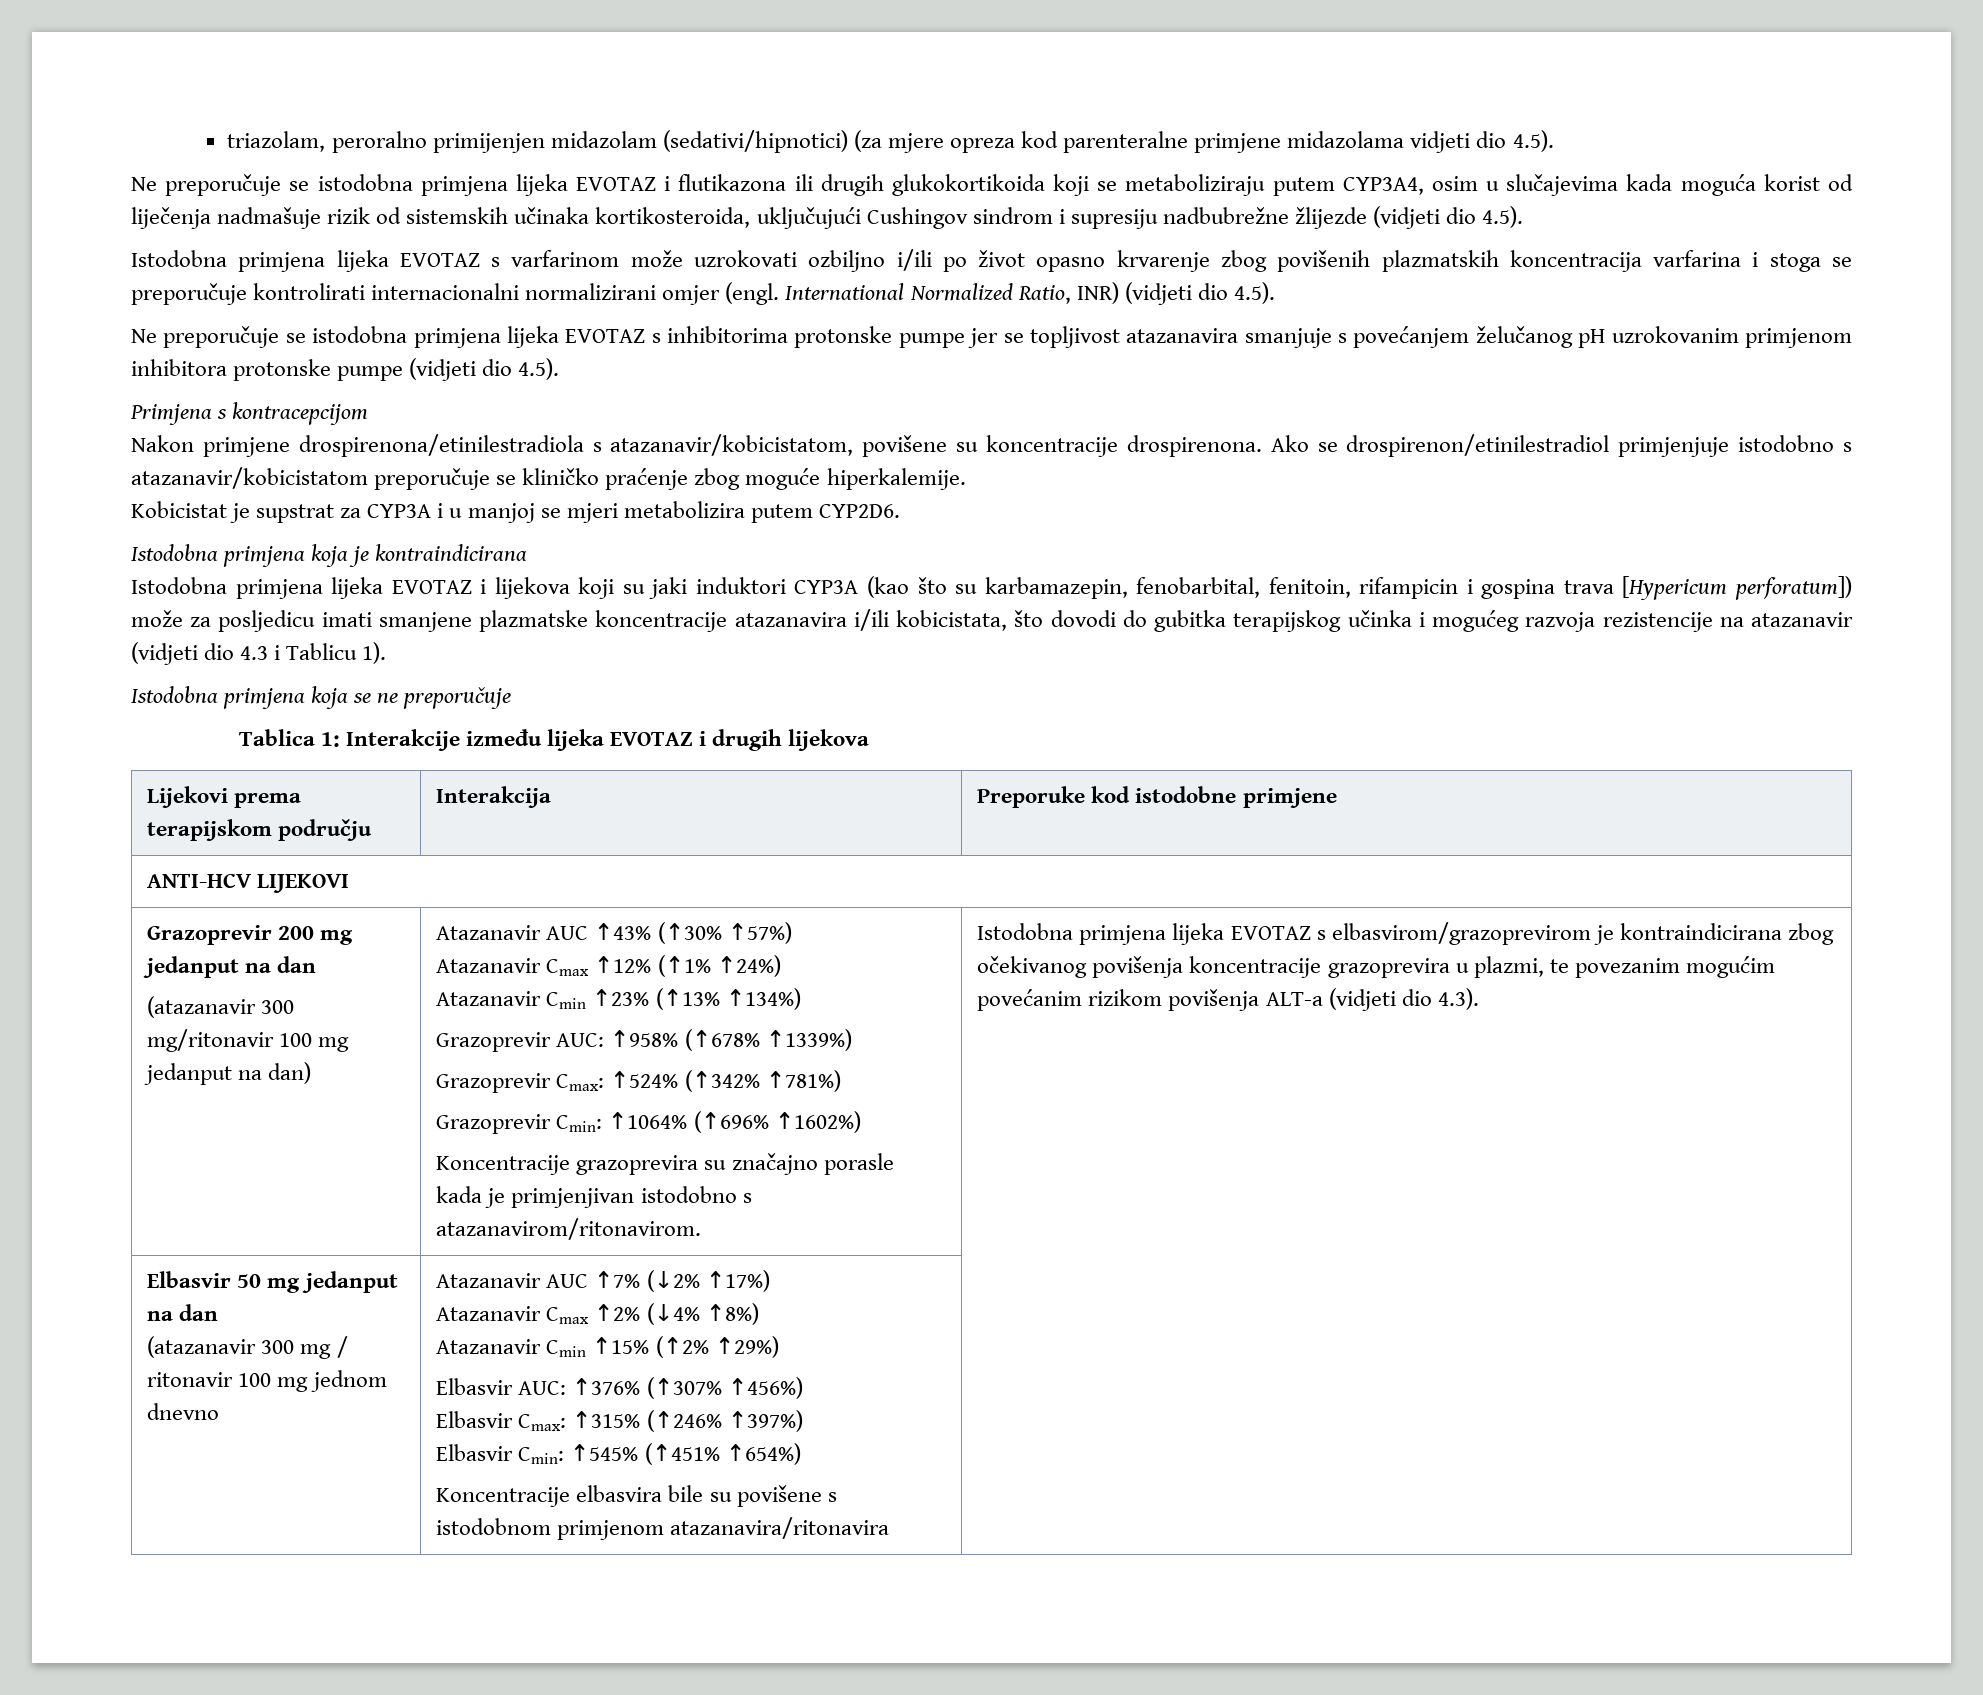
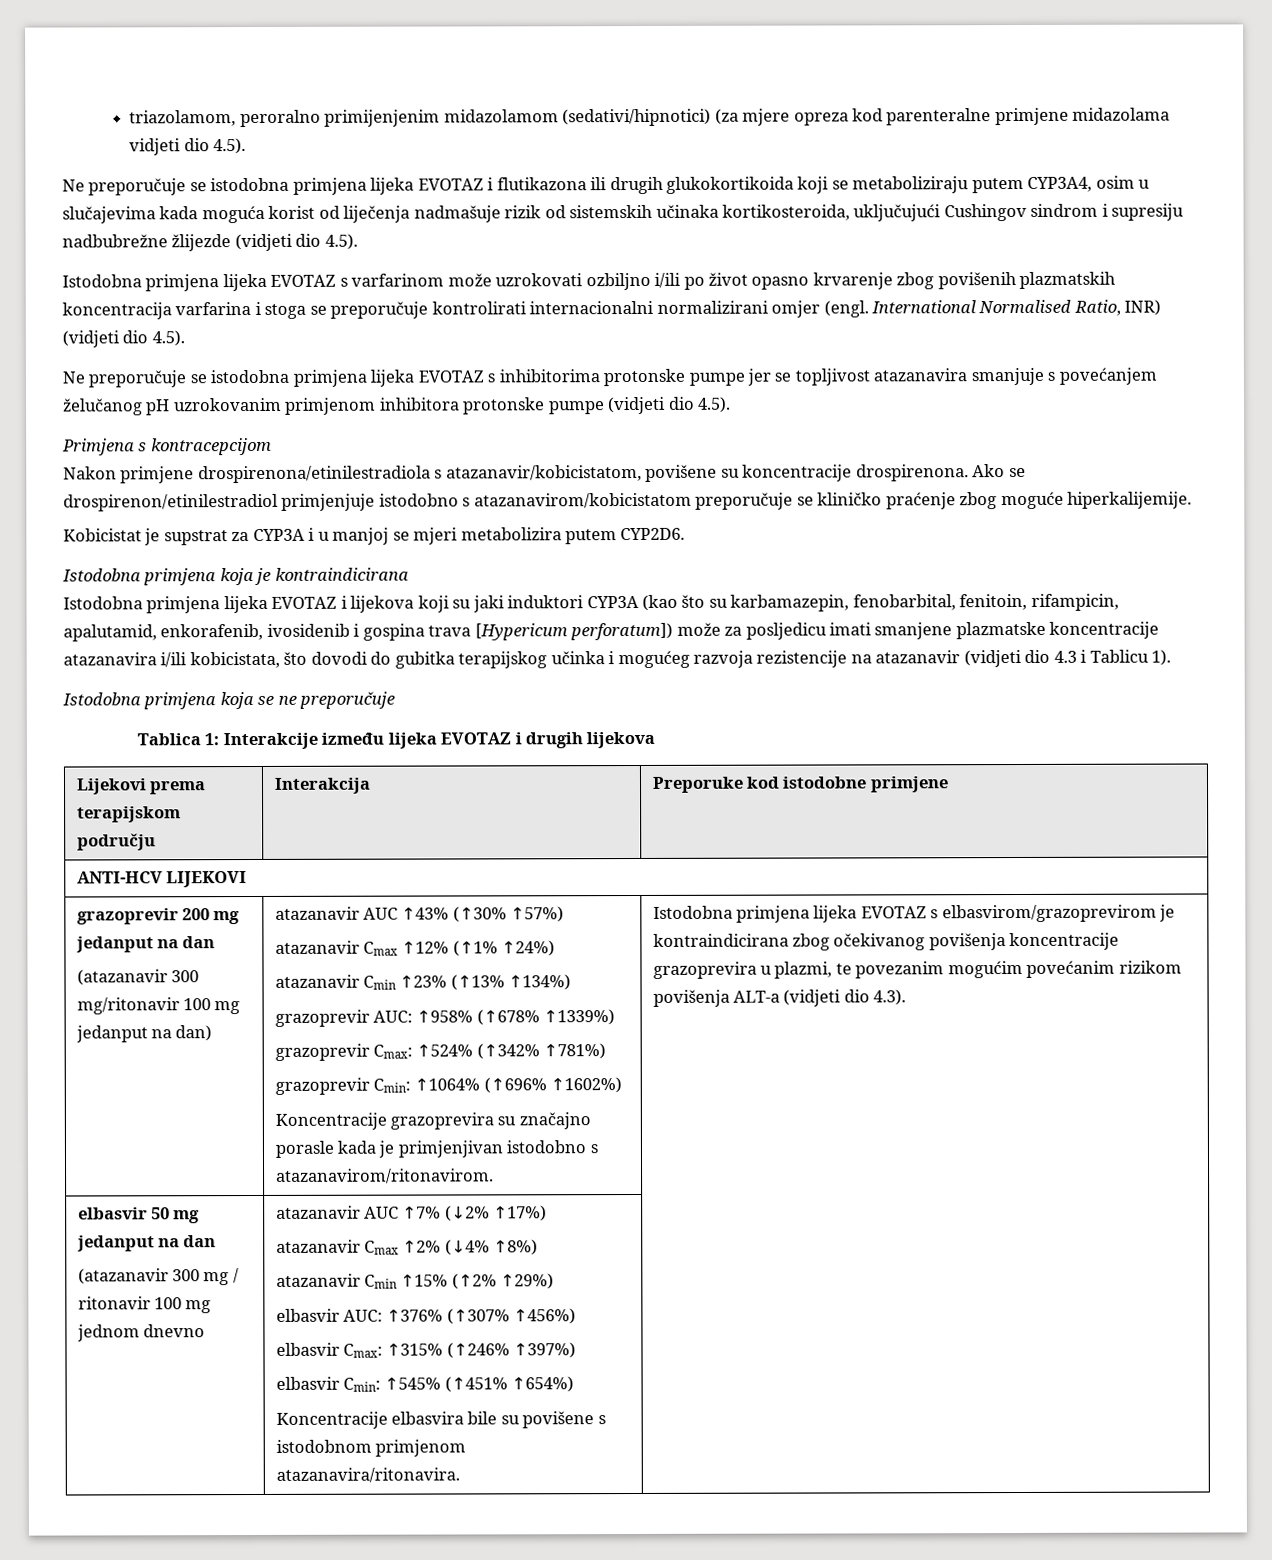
- triazolam, peroralno primijenjen midazolam (sedativi/hipnotici) (za mjere opreza kod parenteralne primjene midazolama vidjeti dio 4.5).
+ triazolamom, peroralno primijenjenim midazolamom (sedativi/hipnotici) (za mjere opreza kod parenteralne primjene midazolama vidjeti dio 4.5).
- International Normalized Ratio, INR) (vidjeti dio 4.5).
+ International Normalised Ratio, INR) (vidjeti dio 4.5).
- Ako se drospirenon/etinilestradiol primjenjuje istodobno s atazanavir/kobicistatom preporučuje se kliničko praćenje zbog moguće hiperkalemije.
+ Ako se drospirenon/etinilestradiol primjenjuje istodobno s atazanavirom/kobicistatom preporučuje se kliničko praćenje zbog moguće hiperkalijemije.
- Istodobna primjena lijeka EVOTAZ i lijekova koji su jaki induktori CYP3A (kao što su karbamazepin, fenobarbital, fenitoin, rifampicin i gospina trava [Hypericum perforatum]) može za posljedicu imati smanjene plazmatske koncentracije atazanavira i/ili kobicistata, što dovodi do gubitka terapijskog učinka i mogućeg razvoja rezistencije na atazanavir (vidjeti dio 4.3 i Tablicu 1).
+ Istodobna primjena lijeka EVOTAZ i lijekova koji su jaki induktori CYP3A (kao što su karbamazepin, fenobarbital, fenitoin, rifampicin, apalutamid, enkorafenib, ivosidenib i gospina trava [Hypericum perforatum]) može za posljedicu imati smanjene plazmatske koncentracije atazanavira i/ili kobicistata, što dovodi do gubitka terapijskog učinka i mogućeg razvoja rezistencije na atazanavir (vidjeti dio 4.3 i Tablicu 1).
- Grazoprevir 200 mg jedanput na dan
+ grazoprevir 200 mg jedanput na dan
- Atazanavir AUC ↑43% (↑30% ↑57%)
+ atazanavir AUC ↑43% (↑30% ↑57%)
- Atazanavir Cmax ↑12% (↑1% ↑24%)
+ atazanavir Cmax ↑12% (↑1% ↑24%)
- Atazanavir Cmin ↑23% (↑13% ↑134%)
+ atazanavir Cmin ↑23% (↑13% ↑134%)
- Grazoprevir AUC: ↑958% (↑678% ↑1339%)
+ grazoprevir AUC: ↑958% (↑678% ↑1339%)
- Grazoprevir Cmax: ↑524% (↑342% ↑781%)
+ grazoprevir Cmax: ↑524% (↑342% ↑781%)
- Grazoprevir Cmin: ↑1064% (↑696% ↑1602%)
+ grazoprevir Cmin: ↑1064% (↑696% ↑1602%)
- Elbasvir 50 mg jedanput na dan
+ elbasvir 50 mg jedanput na dan
- Atazanavir AUC ↑7% (↓2% ↑17%)
+ atazanavir AUC ↑7% (↓2% ↑17%)
- Atazanavir Cmax ↑2% (↓4% ↑8%)
+ atazanavir Cmax ↑2% (↓4% ↑8%)
- Atazanavir Cmin ↑15% (↑2% ↑29%)
+ atazanavir Cmin ↑15% (↑2% ↑29%)
- Elbasvir AUC: ↑376% (↑307% ↑456%)
+ elbasvir AUC: ↑376% (↑307% ↑456%)
- Elbasvir Cmax: ↑315% (↑246% ↑397%)
+ elbasvir Cmax: ↑315% (↑246% ↑397%)
- Elbasvir Cmin: ↑545% (↑451% ↑654%)
+ elbasvir Cmin: ↑545% (↑451% ↑654%)
- Koncentracije elbasvira bile su povišene s istodobnom primjenom atazanavira/ritonavira
+ Koncentracije elbasvira bile su povišene s istodobnom primjenom atazanavira/ritonavira.

